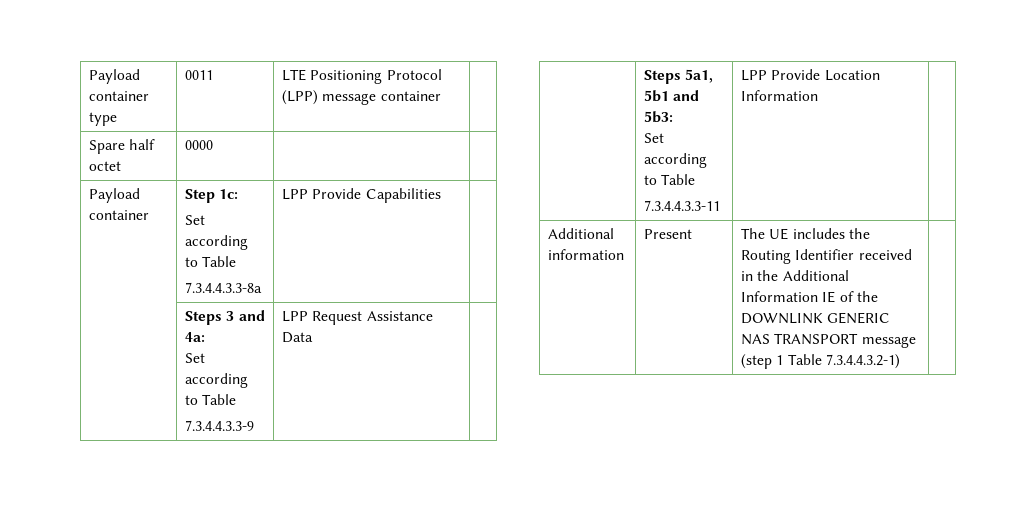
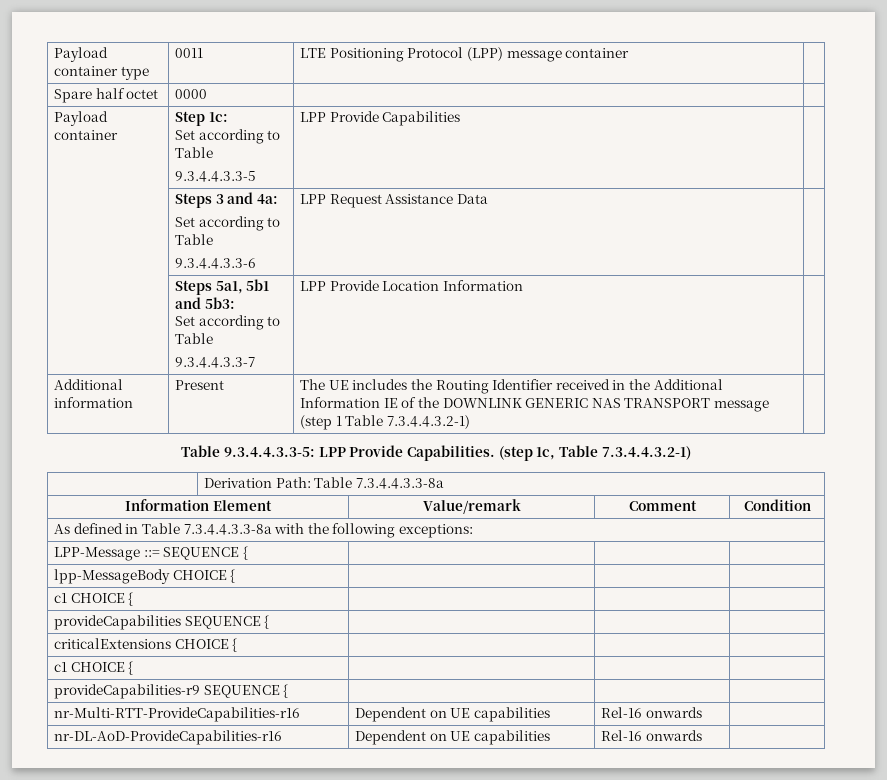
  Payload container | Step 1c:
  Set according to Table
- 7.3.4.4.3.3-8a | LPP Provide Capabilities |
+ 9.3.4.4.3.3-5 | LPP Provide Capabilities |
  | Steps 3 and 4a:
  Set according to Table
- 7.3.4.4.3.3-9 | LPP Request Assistance Data |
+ 9.3.4.4.3.3-6 | LPP Request Assistance Data |
  | Steps 5a1, 5b1 and 5b3:
  Set according to Table
- 7.3.4.4.3.3-11 | LPP Provide Location Information |
+ 9.3.4.4.3.3-7 | LPP Provide Location Information |
+ Table 9.3.4.4.3.3-5: LPP Provide Capabilities. (step 1c, Table 7.3.4.4.3.2-1)
+ | Derivation Path: Table 7.3.4.4.3.3-8a
+ Information Element | Value/remark | Comment | Condition
+ As defined in Table 7.3.4.4.3.3-8a with the following exceptions:
+ LPP-Message ::= SEQUENCE { | | |
+ lpp-MessageBody CHOICE { | | |
+ c1 CHOICE { | | |
+ provideCapabilities SEQUENCE { | | |
+ criticalExtensions CHOICE { | | |
+ c1 CHOICE { | | |
+ provideCapabilities-r9 SEQUENCE { | | |
+ nr-Multi-RTT-ProvideCapabilities-r16 | Dependent on UE capabilities | Rel-16 onwards |
+ nr-DL-AoD-ProvideCapabilities-r16 | Dependent on UE capabilities | Rel-16 onwards |

